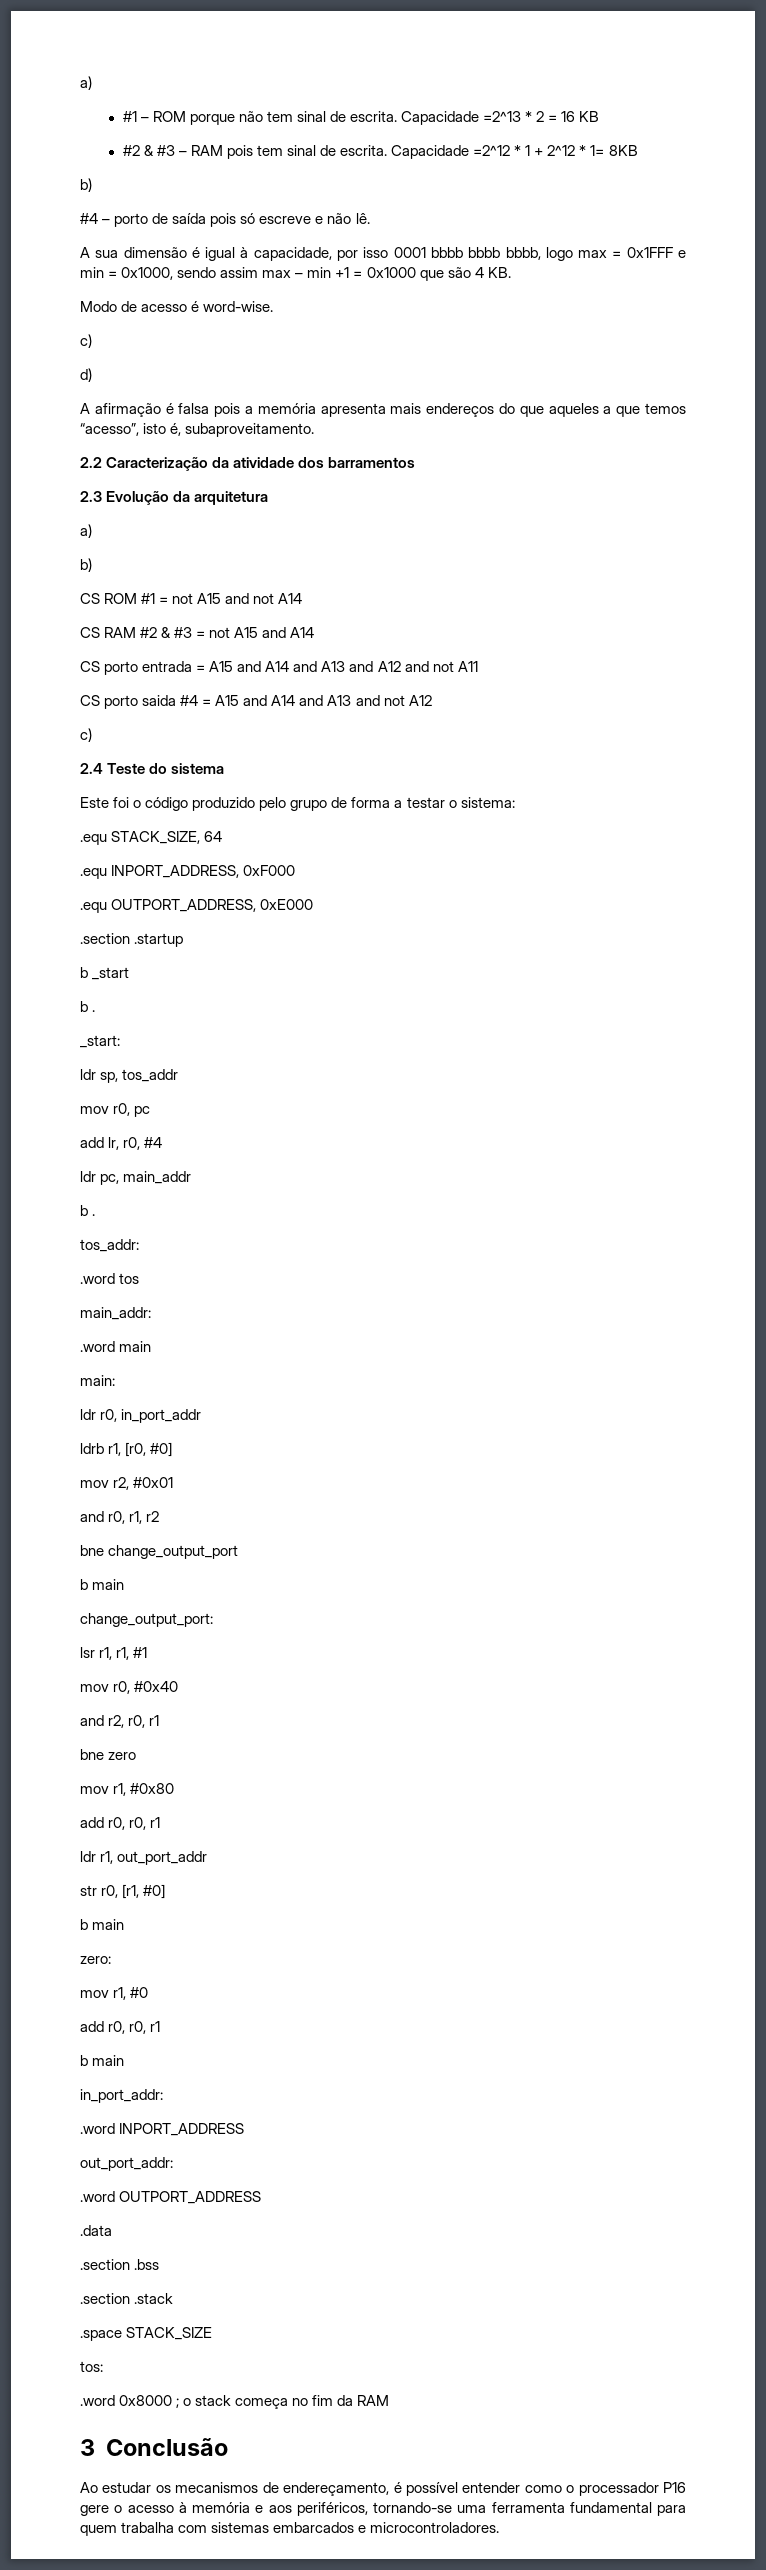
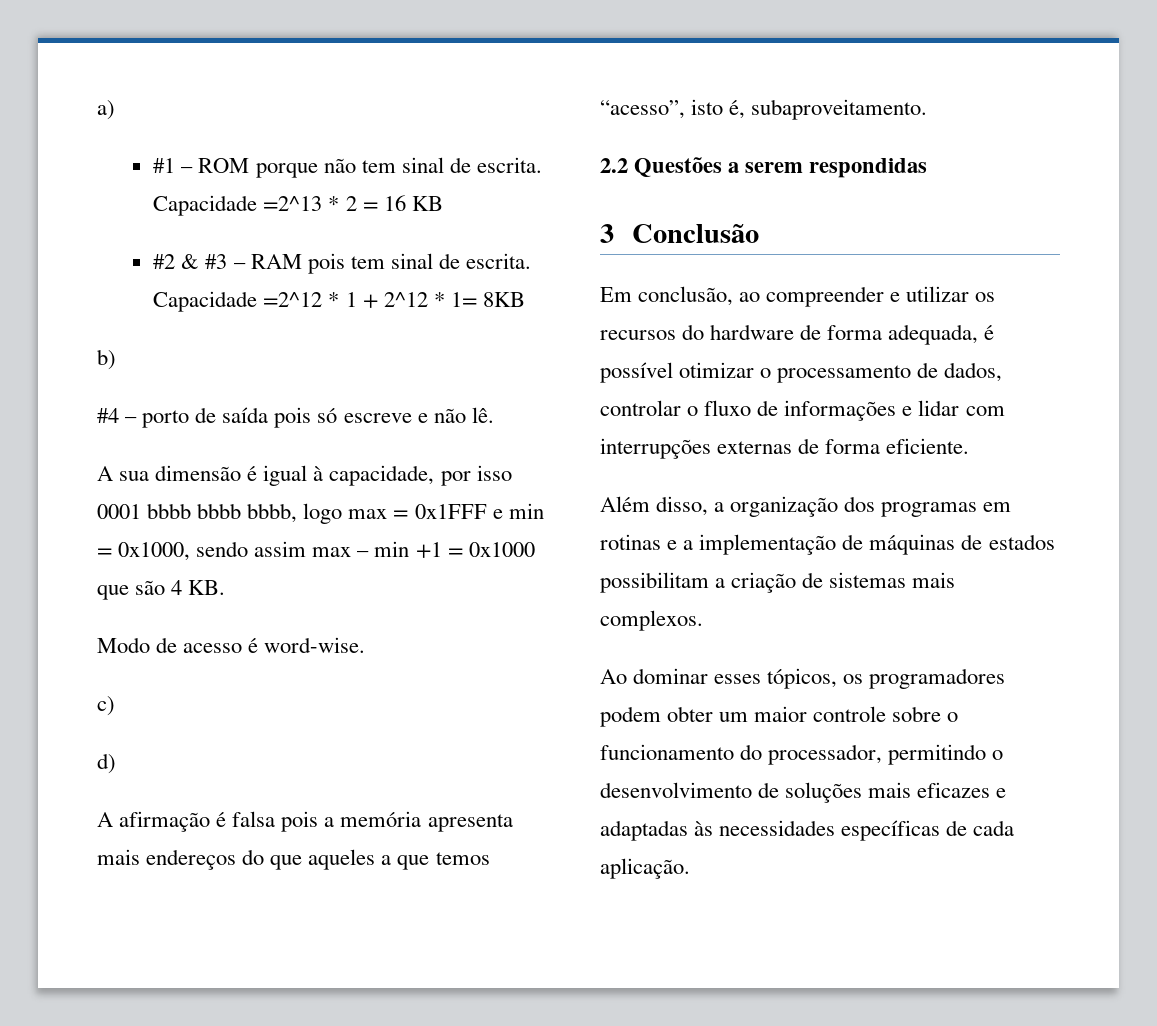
- 2.2 Caracterização da atividade dos barramentos
- 2.3 Evolução da arquitetura
- a)
- b)
- CS ROM #1 = not A15 and not A14
- CS RAM #2 & #3 = not A15 and A14
- CS porto entrada = A15 and A14 and A13 and A12 and not A11
- CS porto saida #4 = A15 and A14 and A13 and not A12
- c)
- 2.4 Teste do sistema
- Este foi o código produzido pelo grupo de forma a testar o sistema:
- .equ STACK_SIZE, 64
- .equ INPORT_ADDRESS, 0xF000
- .equ OUTPORT_ADDRESS, 0xE000
- .section .startup
- b _start
- b .
- _start:
- ldr sp, tos_addr
- mov r0, pc
- add lr, r0, #4
- ldr pc, main_addr
- b .
- tos_addr:
- .word tos
- main_addr:
- .word main
- main:
- ldr r0, in_port_addr
- ldrb r1, [r0, #0]
- mov r2, #0x01
- and r0, r1, r2
- bne change_output_port
- b main
- change_output_port:
- lsr r1, r1, #1
- mov r0, #0x40
- and r2, r0, r1
- bne zero
- mov r1, #0x80
- add r0, r0, r1
- ldr r1, out_port_addr
- str r0, [r1, #0]
- b main
- zero:
- mov r1, #0
- add r0, r0, r1
- b main
- in_port_addr:
- .word INPORT_ADDRESS
- out_port_addr:
- .word OUTPORT_ADDRESS
- .data
- .section .bss
- .section .stack
- .space STACK_SIZE
- tos:
- .word 0x8000 ; o stack começa no fim da RAM
+ 2.2 Questões a serem respondidas
  3 Conclusão
- Ao estudar os mecanismos de endereçamento, é possível entender como o processador P16 gere o acesso à memória e aos periféricos, tornando-se uma ferramenta fundamental para quem trabalha com sistemas embarcados e microcontroladores.
+ Em conclusão, ao compreender e utilizar os recursos do hardware de forma adequada, é possível otimizar o processamento de dados, controlar o fluxo de informações e lidar com interrupções externas de forma eficiente.
+ Além disso, a organização dos programas em rotinas e a implementação de máquinas de estados possibilitam a criação de sistemas mais complexos.
+ Ao dominar esses tópicos, os programadores podem obter um maior controle sobre o funcionamento do processador, permitindo o desenvolvimento de soluções mais eficazes e adaptadas às necessidades específicas de cada aplicação.

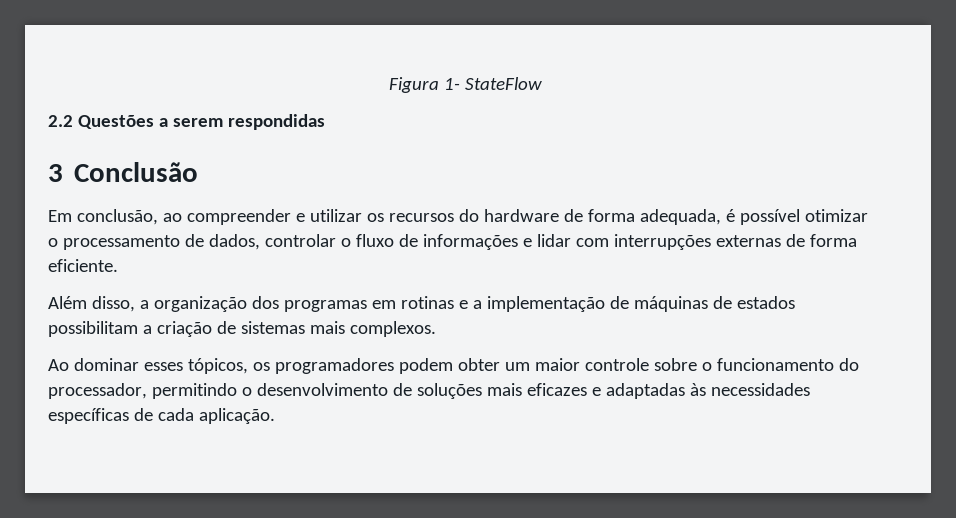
- a)
- #1 – ROM porque não tem sinal de escrita. Capacidade =2^13 * 2 = 16 KB
- #2 & #3 – RAM pois tem sinal de escrita. Capacidade =2^12 * 1 + 2^12 * 1= 8KB
- b)
- #4 – porto de saída pois só escreve e não lê.
- A sua dimensão é igual à capacidade, por isso 0001 bbbb bbbb bbbb, logo max = 0x1FFF e min = 0x1000, sendo assim max – min +1 = 0x1000 que são 4 KB.
- Modo de acesso é word-wise.
- c)
- d)
- A afirmação é falsa pois a memória apresenta mais endereços do que aqueles a que temos “acesso”, isto é, subaproveitamento.
+ Figura 1- StateFlow

